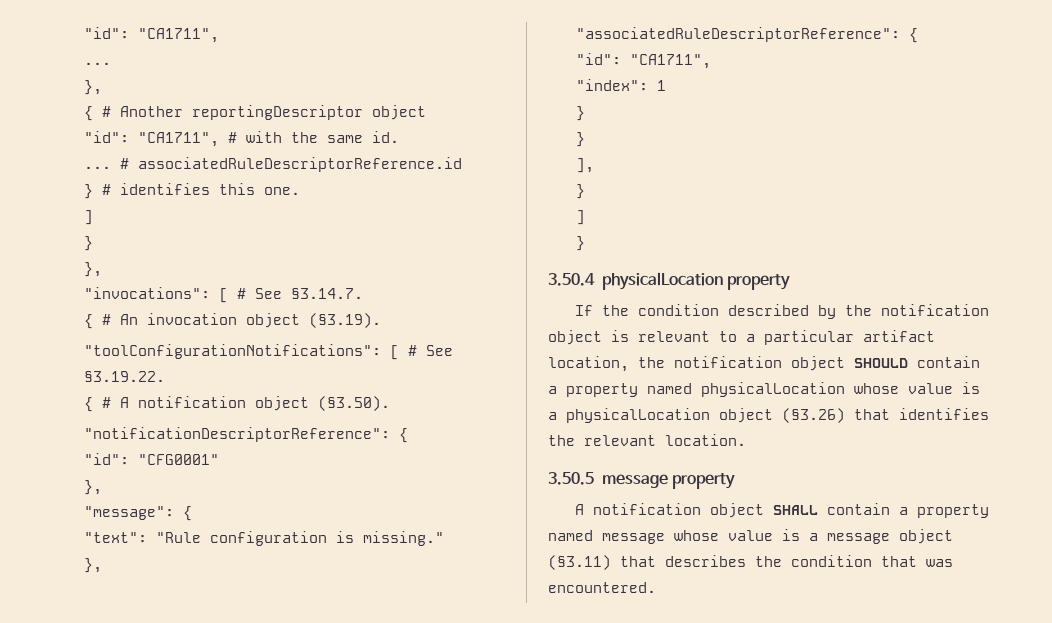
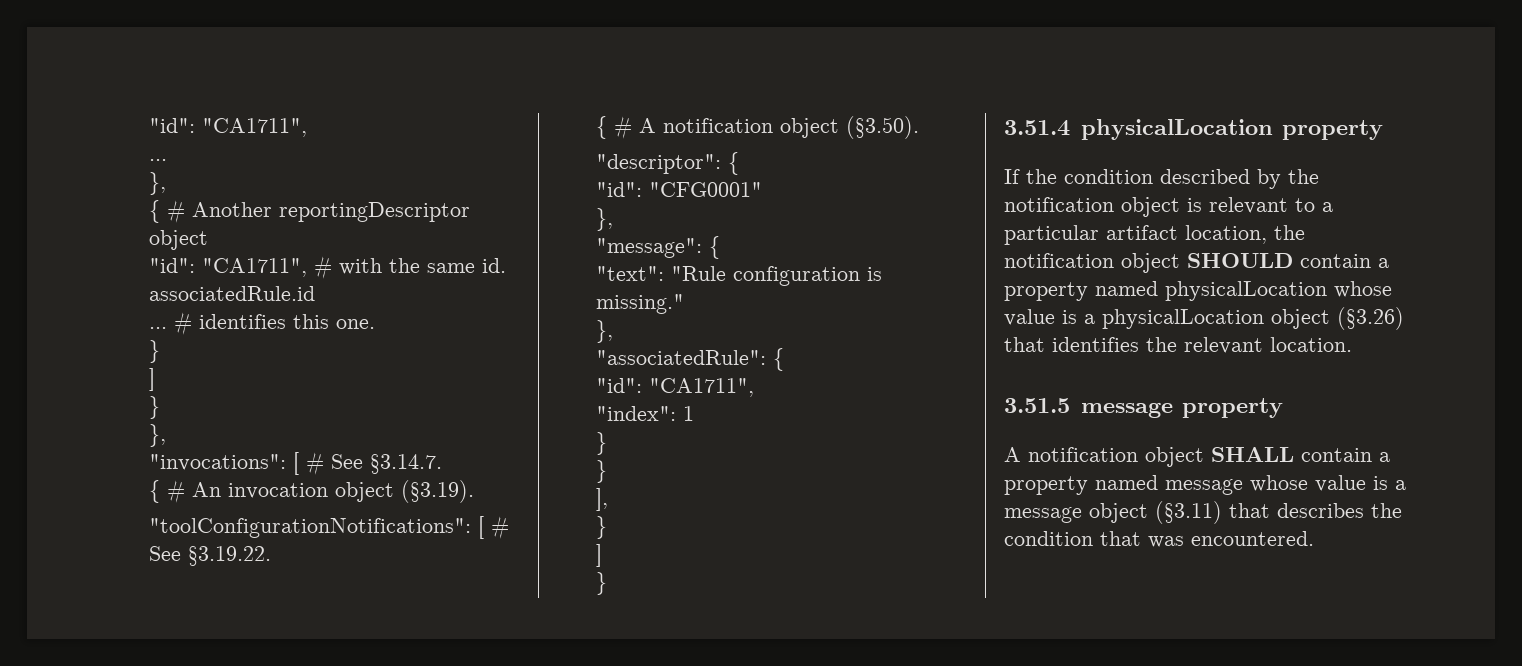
- "id": "CA1711", # with the same id.
+ "id": "CA1711", # with the same id. associatedRule.id
- # associatedRuleDescriptorReference.id
- } # identifies this one.
+ # identifies this one.
+ }
- "notificationDescriptorReference": {
+ "descriptor": {
- "associatedRuleDescriptorReference": {
+ "associatedRule": {
- 3.50.4 physicalLocation property
+ 3.51.4 physicalLocation property
- 3.50.5 message property
+ 3.51.5 message property

